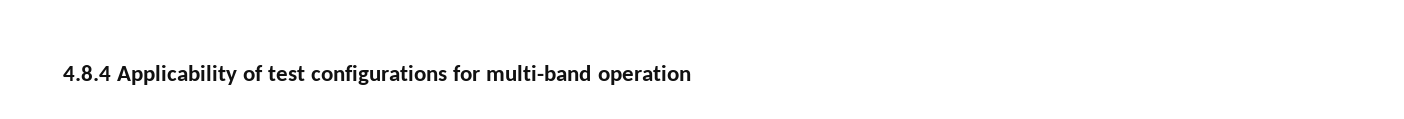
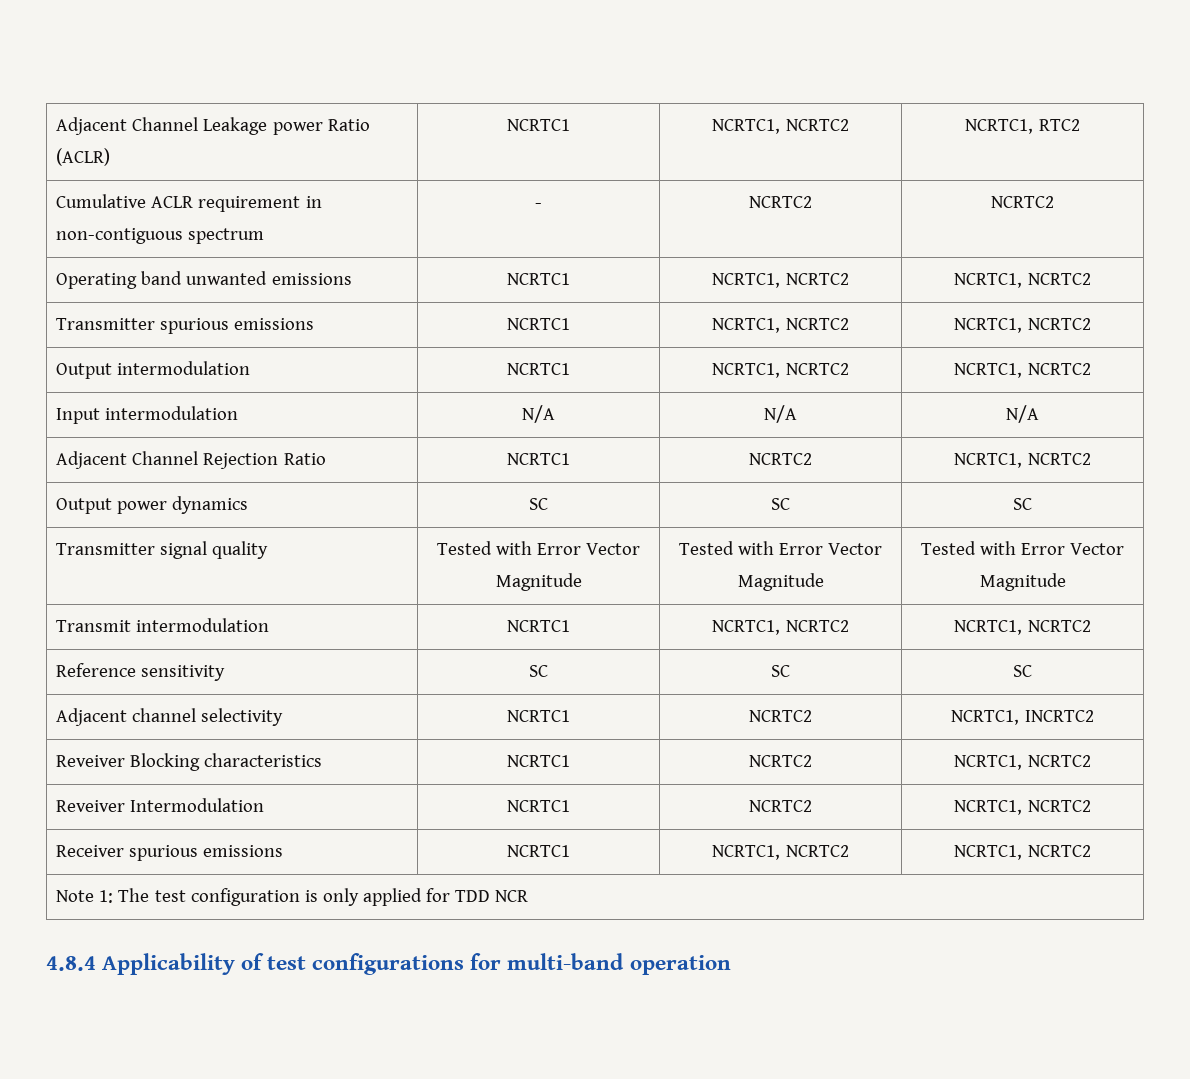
+ Adjacent Channel Leakage power Ratio (ACLR) | NCRTC1 | NCRTC1, NCRTC2 | NCRTC1, RTC2
+ Cumulative ACLR requirement in non-contiguous spectrum | - | NCRTC2 | NCRTC2
+ Operating band unwanted emissions | NCRTC1 | NCRTC1, NCRTC2 | NCRTC1, NCRTC2
+ Transmitter spurious emissions | NCRTC1 | NCRTC1, NCRTC2 | NCRTC1, NCRTC2
+ Output intermodulation | NCRTC1 | NCRTC1, NCRTC2 | NCRTC1, NCRTC2
+ Input intermodulation | N/A | N/A | N/A
+ Adjacent Channel Rejection Ratio | NCRTC1 | NCRTC2 | NCRTC1, NCRTC2
+ Output power dynamics | SC | SC | SC
+ Transmitter signal quality | Tested with Error Vector Magnitude | Tested with Error Vector Magnitude | Tested with Error Vector Magnitude
+ Transmit intermodulation | NCRTC1 | NCRTC1, NCRTC2 | NCRTC1, NCRTC2
+ Reference sensitivity | SC | SC | SC
+ Adjacent channel selectivity | NCRTC1 | NCRTC2 | NCRTC1, INCRTC2
+ Reveiver Blocking characteristics | NCRTC1 | NCRTC2 | NCRTC1, NCRTC2
+ Reveiver Intermodulation | NCRTC1 | NCRTC2 | NCRTC1, NCRTC2
+ Receiver spurious emissions | NCRTC1 | NCRTC1, NCRTC2 | NCRTC1, NCRTC2
+ Note 1: The test configuration is only applied for TDD NCR

